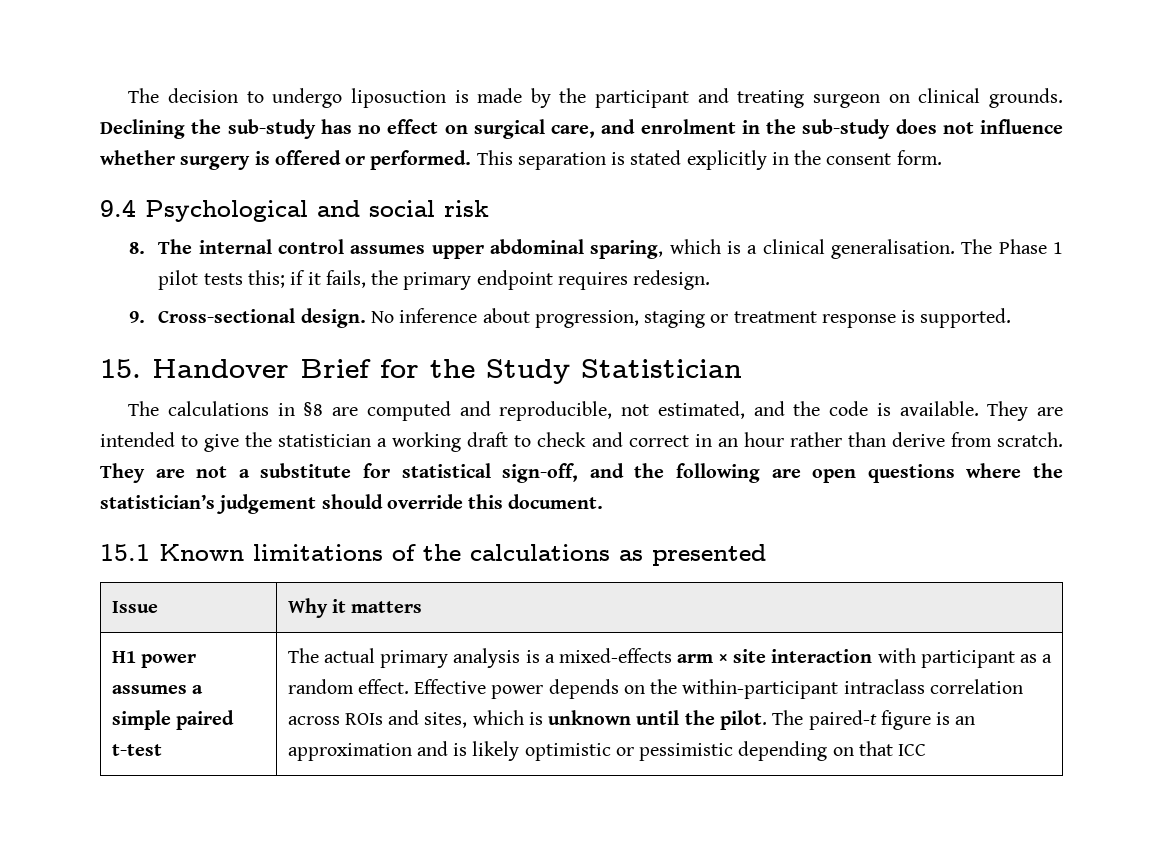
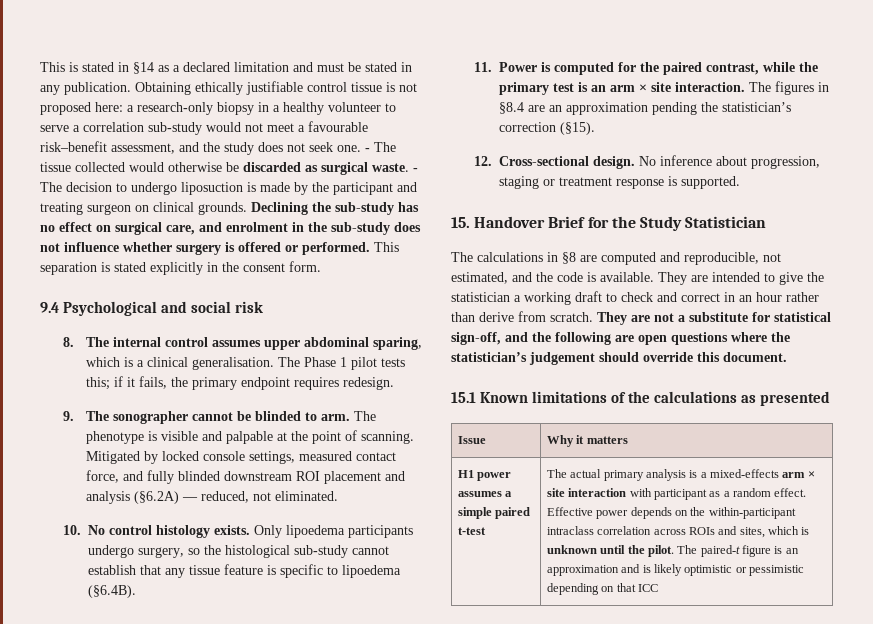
- The decision to undergo liposuction is made by the participant and treating surgeon on clinical grounds.
+ This is stated in §14 as a declared limitation and must be stated in any publication. Obtaining ethically justifiable control tissue is not proposed here: a research-only biopsy in a healthy volunteer to serve a correlation sub-study would not meet a favourable risk–benefit assessment, and the study does not seek one. - The tissue collected would otherwise be discarded as surgical waste. - The decision to undergo liposuction is made by the participant and treating surgeon on clinical grounds.
- 9. Cross-sectional design.
+ 9. The sonographer cannot be blinded to arm. The phenotype is visible and palpable at the point of scanning. Mitigated by locked console settings, measured contact force, and fully blinded downstream ROI placement and analysis (§6.2A) — reduced, not eliminated.
+ 10. No control histology exists. Only lipoedema participants undergo surgery, so the histological sub-study cannot establish that any tissue feature is specific to lipoedema (§6.4B).
+ 11. Power is computed for the paired contrast, while the primary test is an arm × site interaction. The figures in §8.4 are an approximation pending the statistician’s correction (§15).
+ 12. Cross-sectional design.

